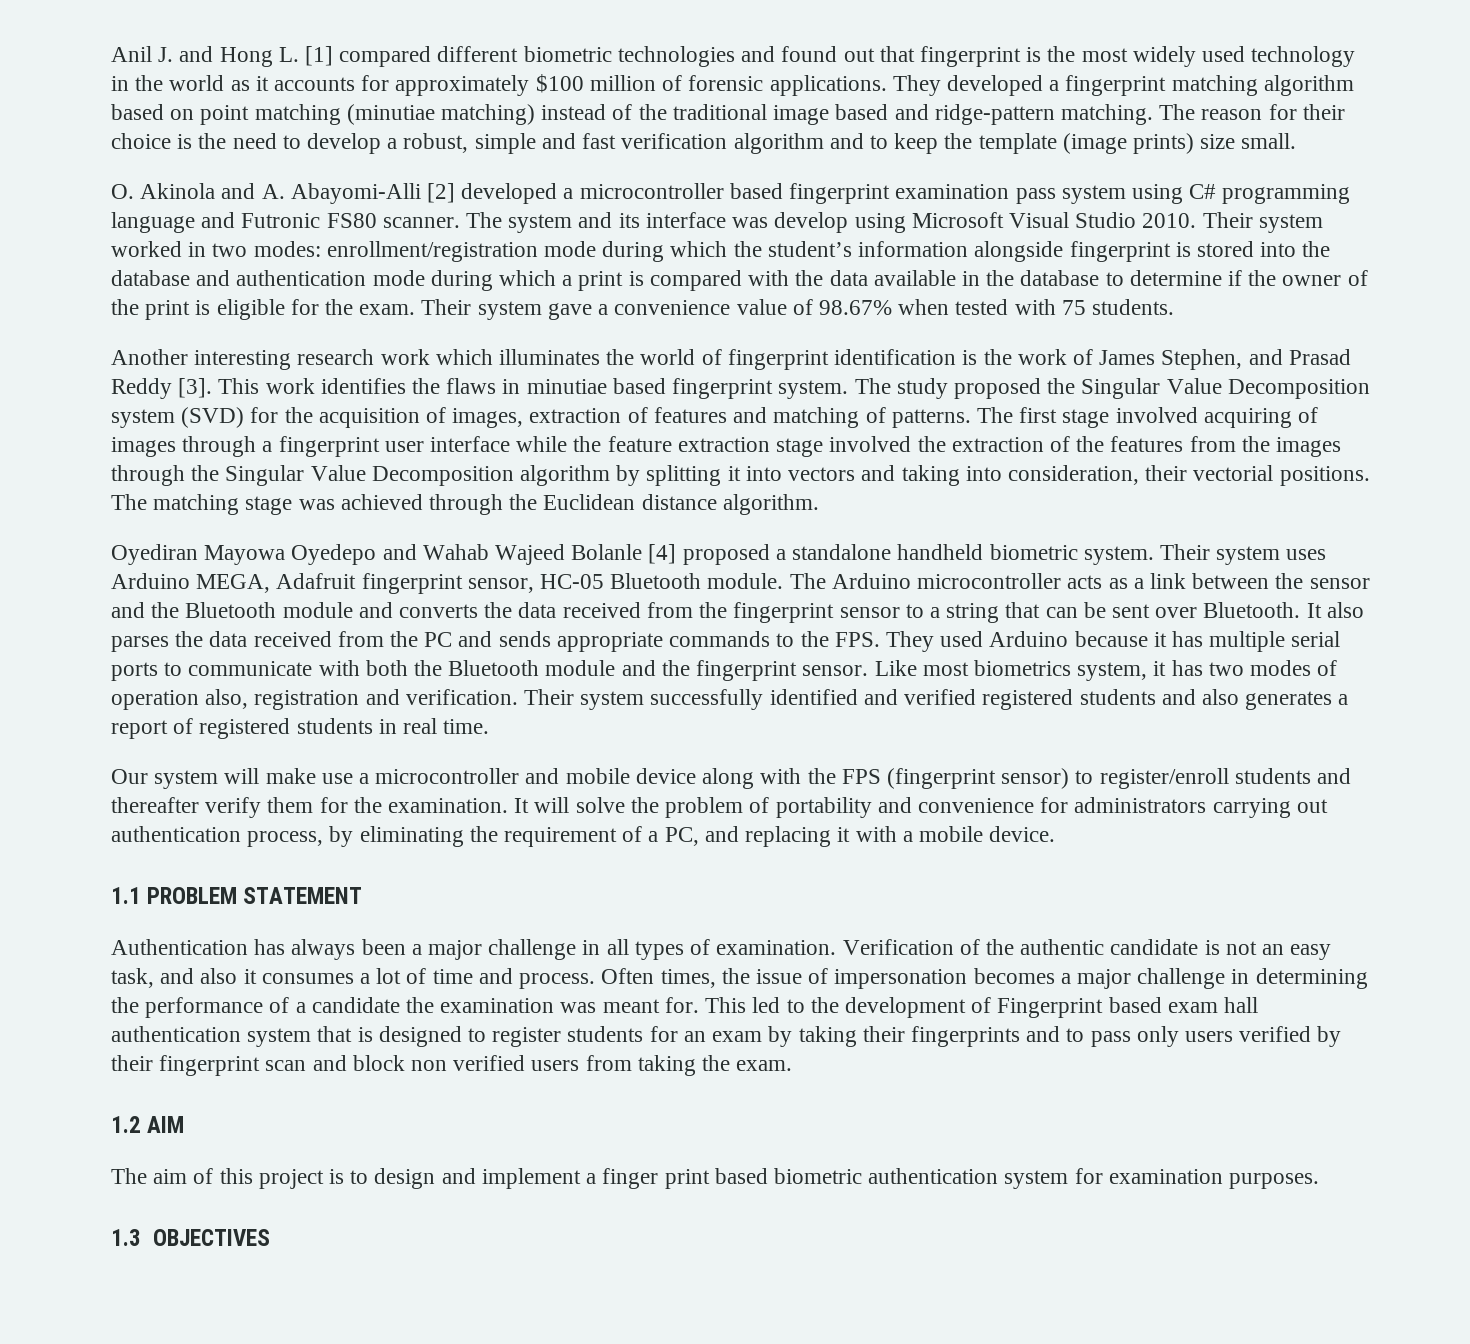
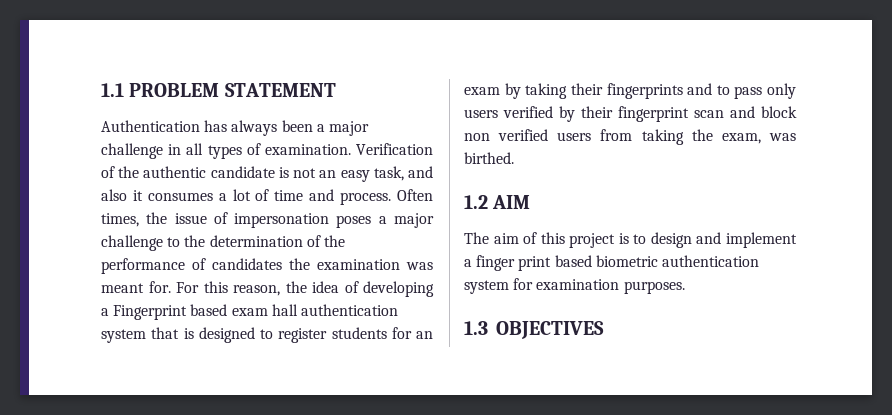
- Anil J. and Hong L. [1] compared different biometric technologies and found out that fingerprint is the most widely used technology in the world as it accounts for approximately $100 million of forensic applications. They developed a fingerprint matching algorithm based on point matching (minutiae matching) instead of the traditional image based and ridge-pattern matching. The reason for their choice is the need to develop a robust, simple and fast verification algorithm and to keep the template (image prints) size small.
- O. Akinola and A. Abayomi-Alli [2] developed a microcontroller based fingerprint examination pass system using C# programming language and Futronic FS80 scanner. The system and its interface was develop using Microsoft Visual Studio 2010. Their system worked in two modes: enrollment/registration mode during which the student’s information alongside fingerprint is stored into the database and authentication mode during which a print is compared with the data available in the database to determine if the owner of the print is eligible for the exam. Their system gave a convenience value of 98.67% when tested with 75 students.
- Another interesting research work which illuminates the world of fingerprint identification is the work of James Stephen, and Prasad Reddy [3]. This work identifies the flaws in minutiae based fingerprint system. The study proposed the Singular Value Decomposition system (SVD) for the acquisition of images, extraction of features and matching of patterns. The first stage involved acquiring of images through a fingerprint user interface while the feature extraction stage involved the extraction of the features from the images through the Singular Value Decomposition algorithm by splitting it into vectors and taking into consideration, their vectorial positions. The matching stage was achieved through the Euclidean distance algorithm.
- Oyediran Mayowa Oyedepo and Wahab Wajeed Bolanle [4] proposed a standalone handheld biometric system. Their system uses Arduino MEGA, Adafruit fingerprint sensor, HC-05 Bluetooth module. The Arduino microcontroller acts as a link between the sensor and the Bluetooth module and converts the data received from the fingerprint sensor to a string that can be sent over Bluetooth. It also parses the data received from the PC and sends appropriate commands to the FPS. They used Arduino because it has multiple serial ports to communicate with both the Bluetooth module and the fingerprint sensor. Like most biometrics system, it has two modes of operation also, registration and verification. Their system successfully identified and verified registered students and also generates a report of registered students in real time.
- Our system will make use a microcontroller and mobile device along with the FPS (fingerprint sensor) to register/enroll students and thereafter verify them for the examination. It will solve the problem of portability and convenience for administrators carrying out authentication process, by eliminating the requirement of a PC, and replacing it with a mobile device.
- Often times, the issue of impersonation becomes a major challenge in determining the performance of a candidate the examination was meant for.
+ Often times, the issue of impersonation poses a major challenge to the determination of the performance of candidates the examination was meant for.
- This led to the development of Fingerprint based exam hall authentication system that is designed to register students for an exam by taking their fingerprints and to pass only users verified by their fingerprint scan and block non verified users from taking the exam.
+ For this reason, the idea of developing a Fingerprint based exam hall authentication system that is designed to register students for an exam by taking their fingerprints and to pass only users verified by their fingerprint scan and block non verified users from taking the exam, was birthed.

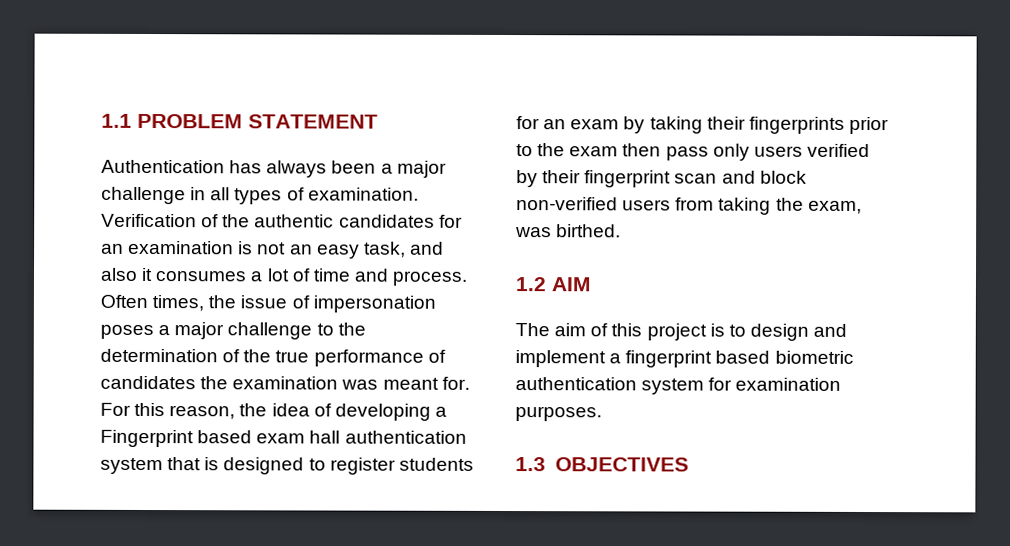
- Verification of the authentic candidate is not an easy task, and also it consumes a lot of time and process.
+ Verification of the authentic candidates for an examination is not an easy task, and also it consumes a lot of time and process.
- Often times, the issue of impersonation poses a major challenge to the determination of the performance of candidates the examination was meant for.
+ Often times, the issue of impersonation poses a major challenge to the determination of the true performance of candidates the examination was meant for.
- For this reason, the idea of developing a Fingerprint based exam hall authentication system that is designed to register students for an exam by taking their fingerprints and to pass only users verified by their fingerprint scan and block non verified users from taking the exam, was birthed.
+ For this reason, the idea of developing a Fingerprint based exam hall authentication system that is designed to register students for an exam by taking their fingerprints prior to the exam then pass only users verified by their fingerprint scan and block non-verified users from taking the exam, was birthed.
- The aim of this project is to design and implement a finger print based biometric authentication system for examination purposes.
+ The aim of this project is to design and implement a fingerprint based biometric authentication system for examination purposes.

